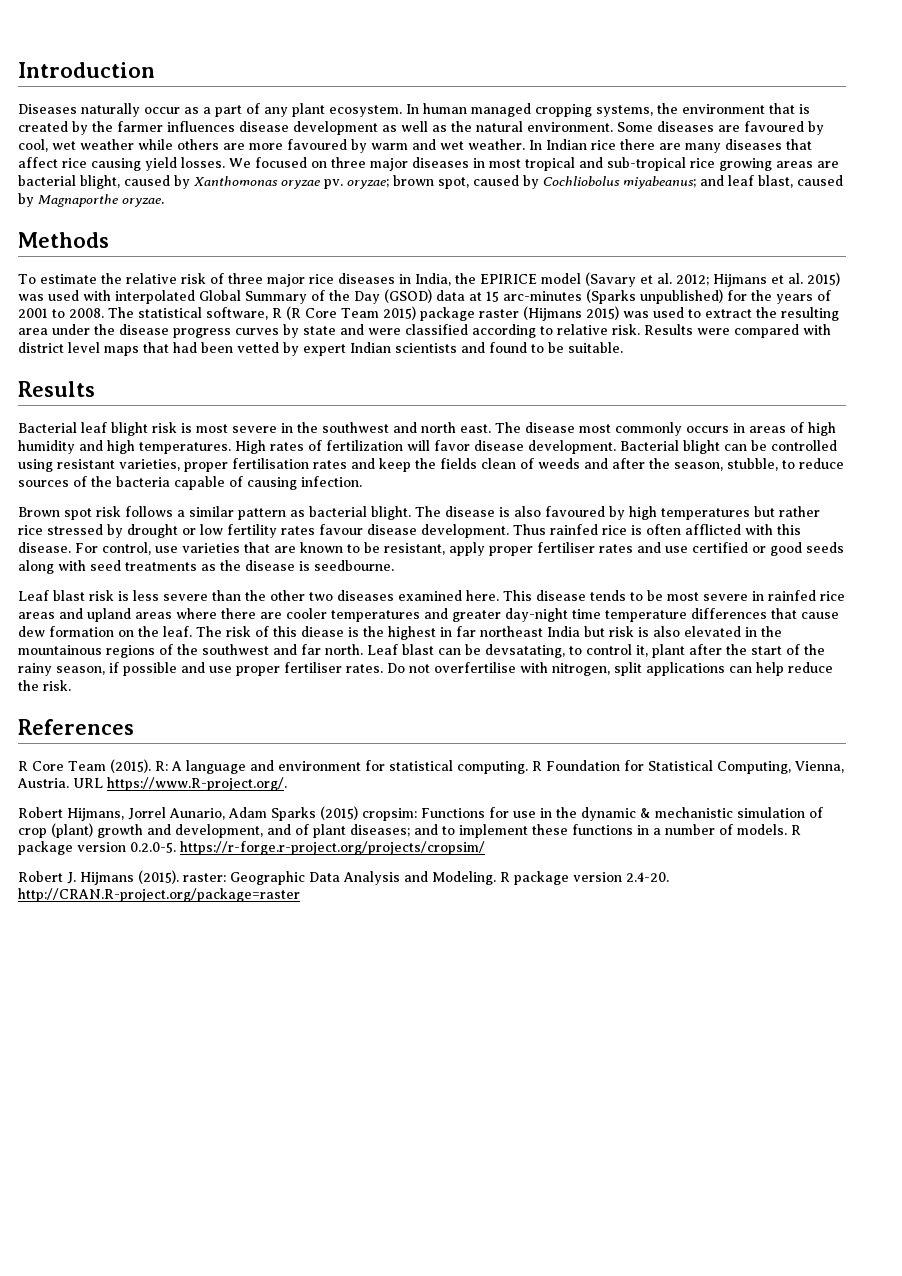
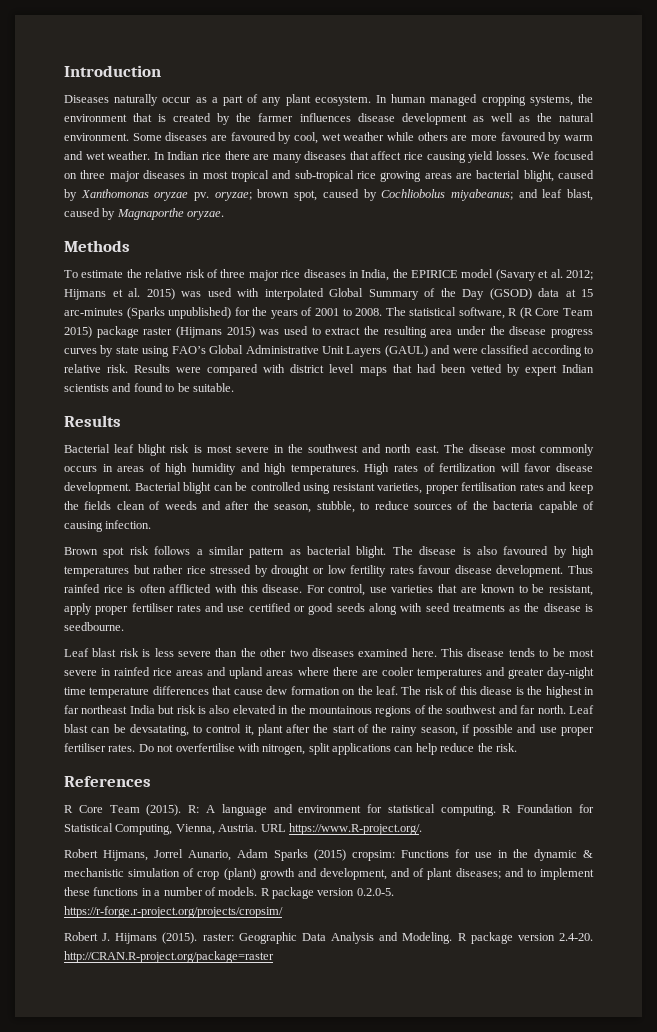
- The statistical software, R (R Core Team 2015) package raster (Hijmans 2015) was used to extract the resulting area under the disease progress curves by state and were classified according to relative risk.
+ The statistical software, R (R Core Team 2015) package raster (Hijmans 2015) was used to extract the resulting area under the disease progress curves by state using FAO’s Global Administrative Unit Layers (GAUL) and were classified according to relative risk.

